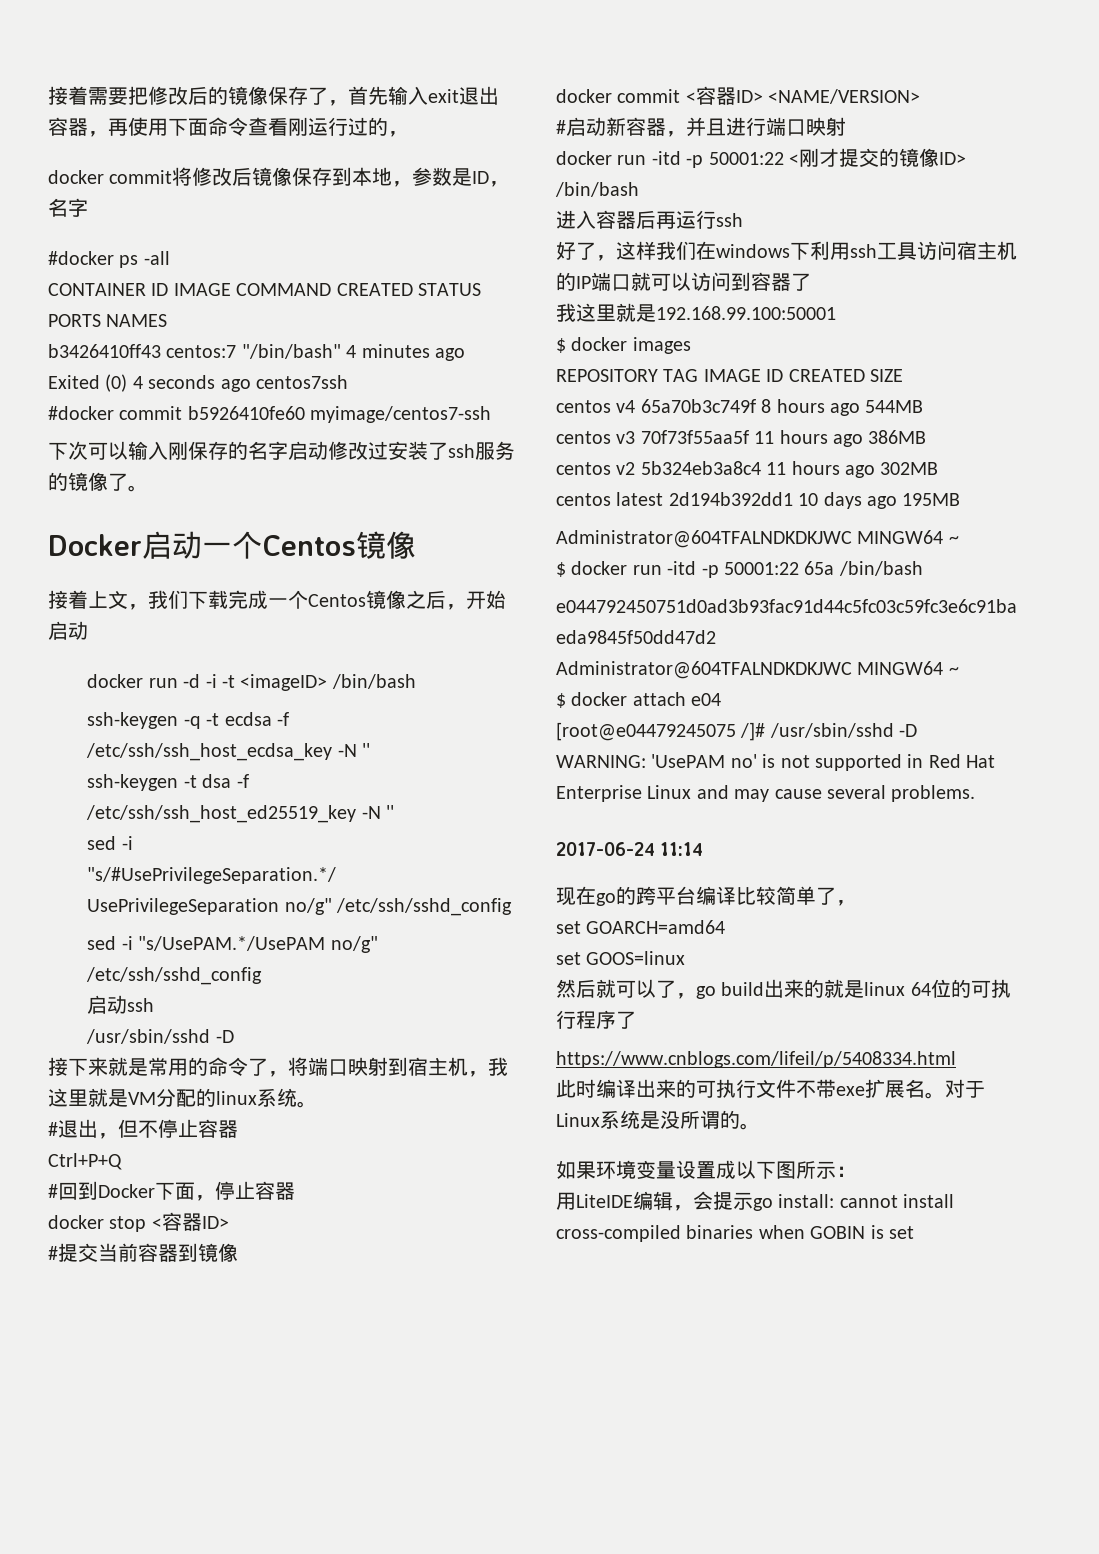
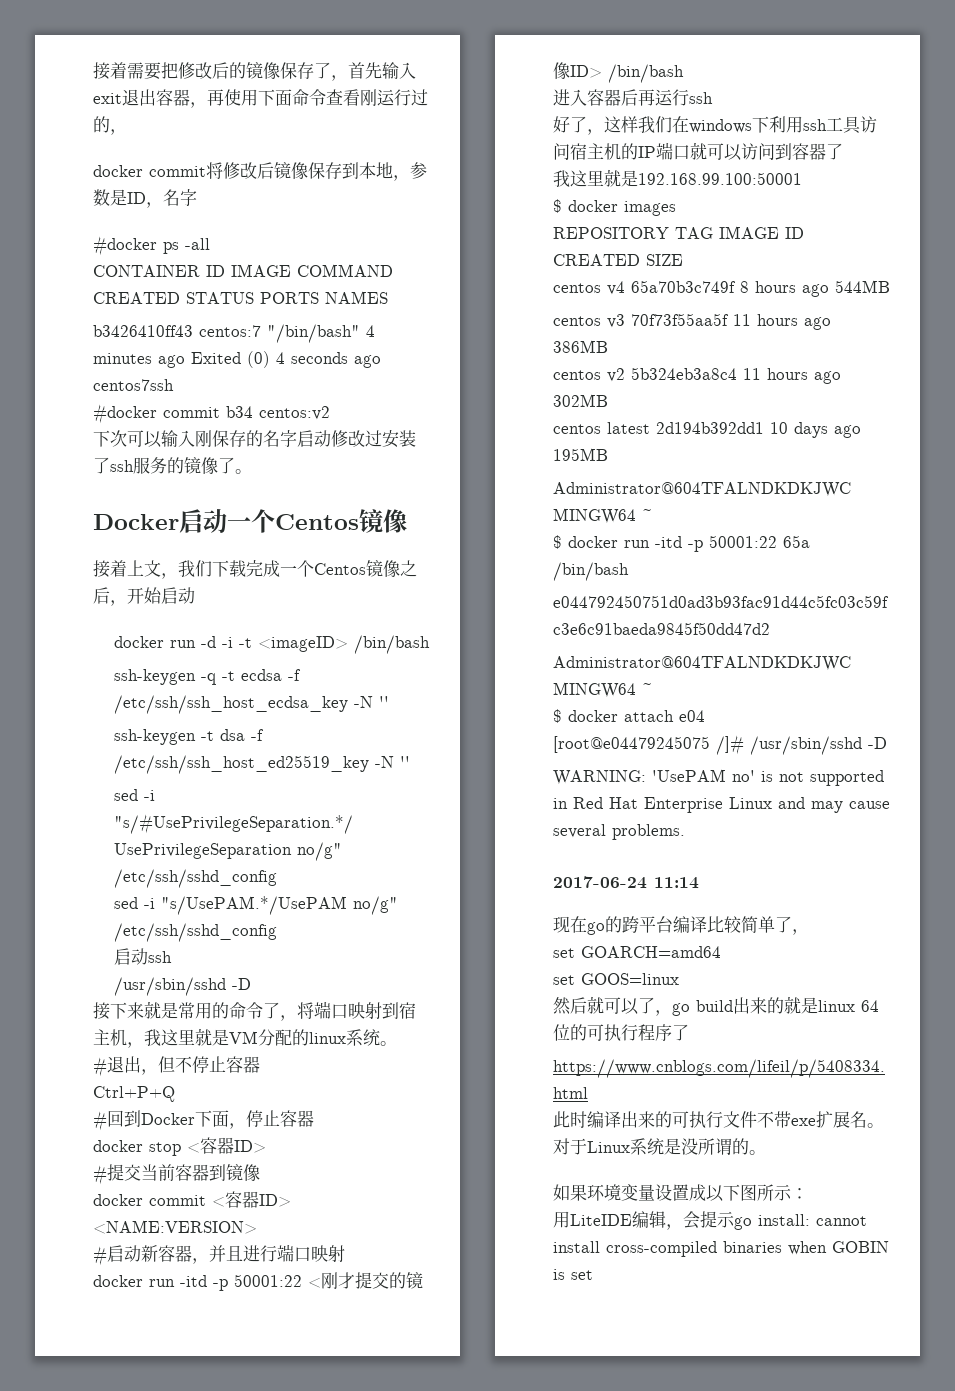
- #docker commit b5926410fe60 myimage/centos7-ssh
+ #docker commit b34 centos:v2
- docker commit <容器ID> <NAME/VERSION>
+ docker commit <容器ID> <NAME:VERSION>

